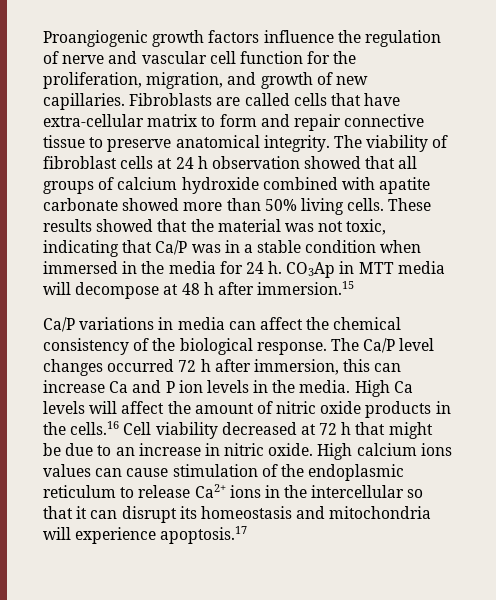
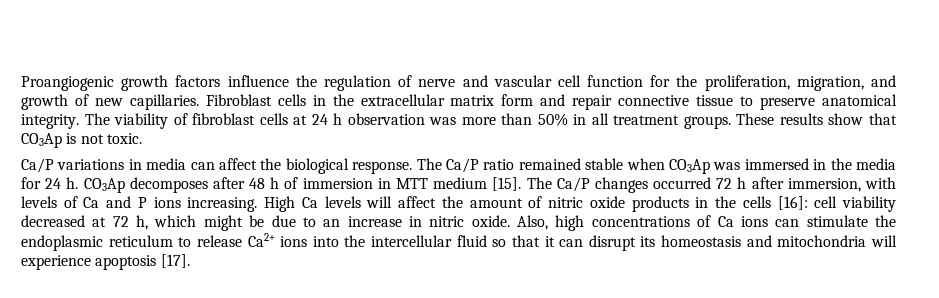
- Fibroblasts are called cells that have extra-cellular matrix to form and repair connective tissue to preserve anatomical integrity.
+ Fibroblast cells in the extracellular matrix form and repair connective tissue to preserve anatomical integrity.
- The viability of fibroblast cells at 24 h observation showed that all groups of calcium hydroxide combined with apatite carbonate showed more than 50% living cells. These results showed that the material was not toxic, indicating that Ca/P was in a stable condition when immersed in the media for 24 h.
+ The viability of fibroblast cells at 24 h observation was more than 50% in all treatment groups. These results show that CO3Ap is not toxic.
+ Ca/P variations in media can affect the biological response. The Ca/P ratio remained stable when CO3Ap was immersed in the media for 24 h.
- CO3Ap in MTT media will decompose at 48 h after immersion.15
- Ca/P variations in media can affect the chemical consistency of the biological response. The Ca/P level changes occurred 72 h after immersion, this can increase Ca and P ion levels in the media.
+ CO3Ap decomposes after 48 h of immersion in MTT medium [15]. The Ca/P changes occurred 72 h after immersion, with levels of Ca and P ions increasing.
- High Ca levels will affect the amount of nitric oxide products in the cells.16 Cell viability decreased at 72 h that might be due to an increase in nitric oxide.
+ High Ca levels will affect the amount of nitric oxide products in the cells [16]: cell viability decreased at 72 h, which might be due to an increase in nitric oxide.
- High calcium ions values can cause stimulation of the endoplasmic reticulum to release Ca2+ ions in the intercellular so that it can disrupt its homeostasis and mitochondria will experience apoptosis.17
+ Also, high concentrations of Ca ions can stimulate the endoplasmic reticulum to release Ca2+ ions into the intercellular fluid so that it can disrupt its homeostasis and mitochondria will experience apoptosis [17].

